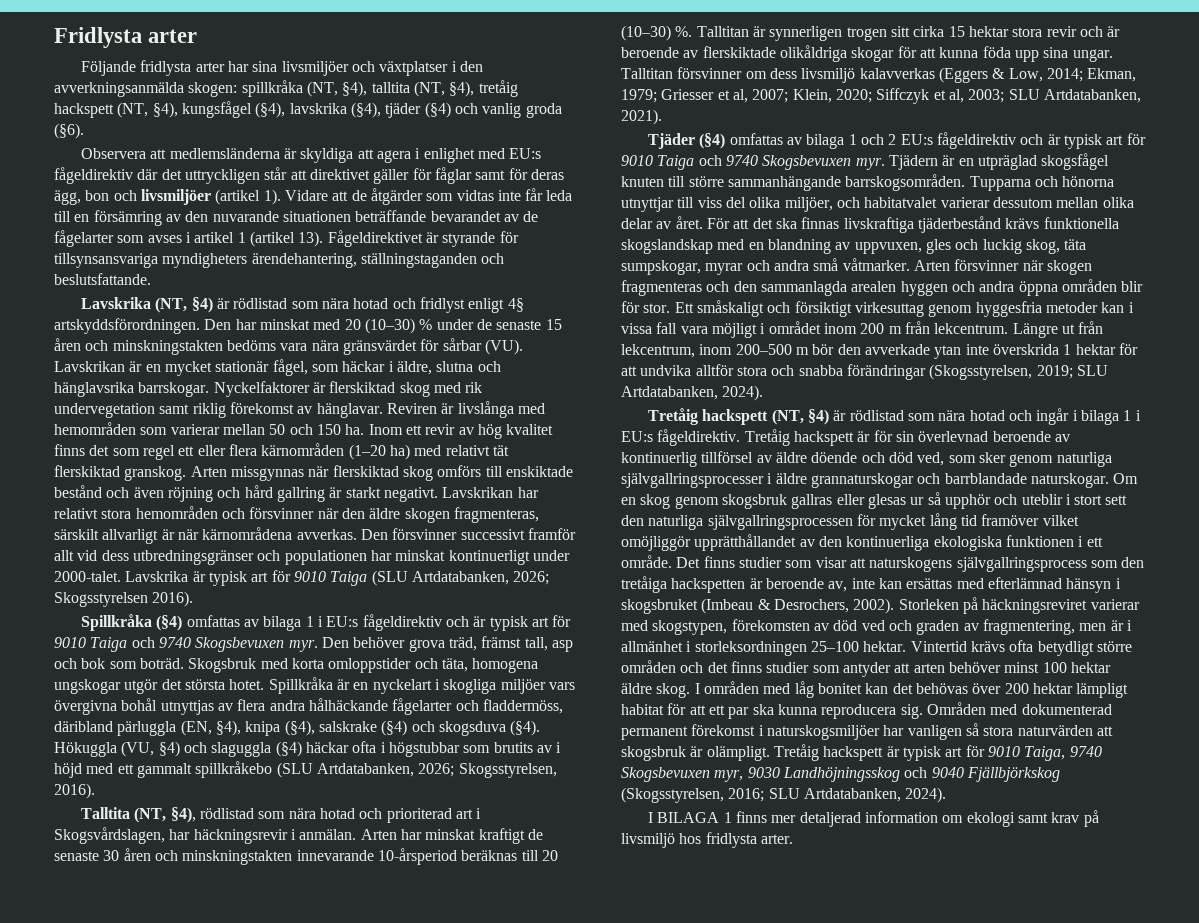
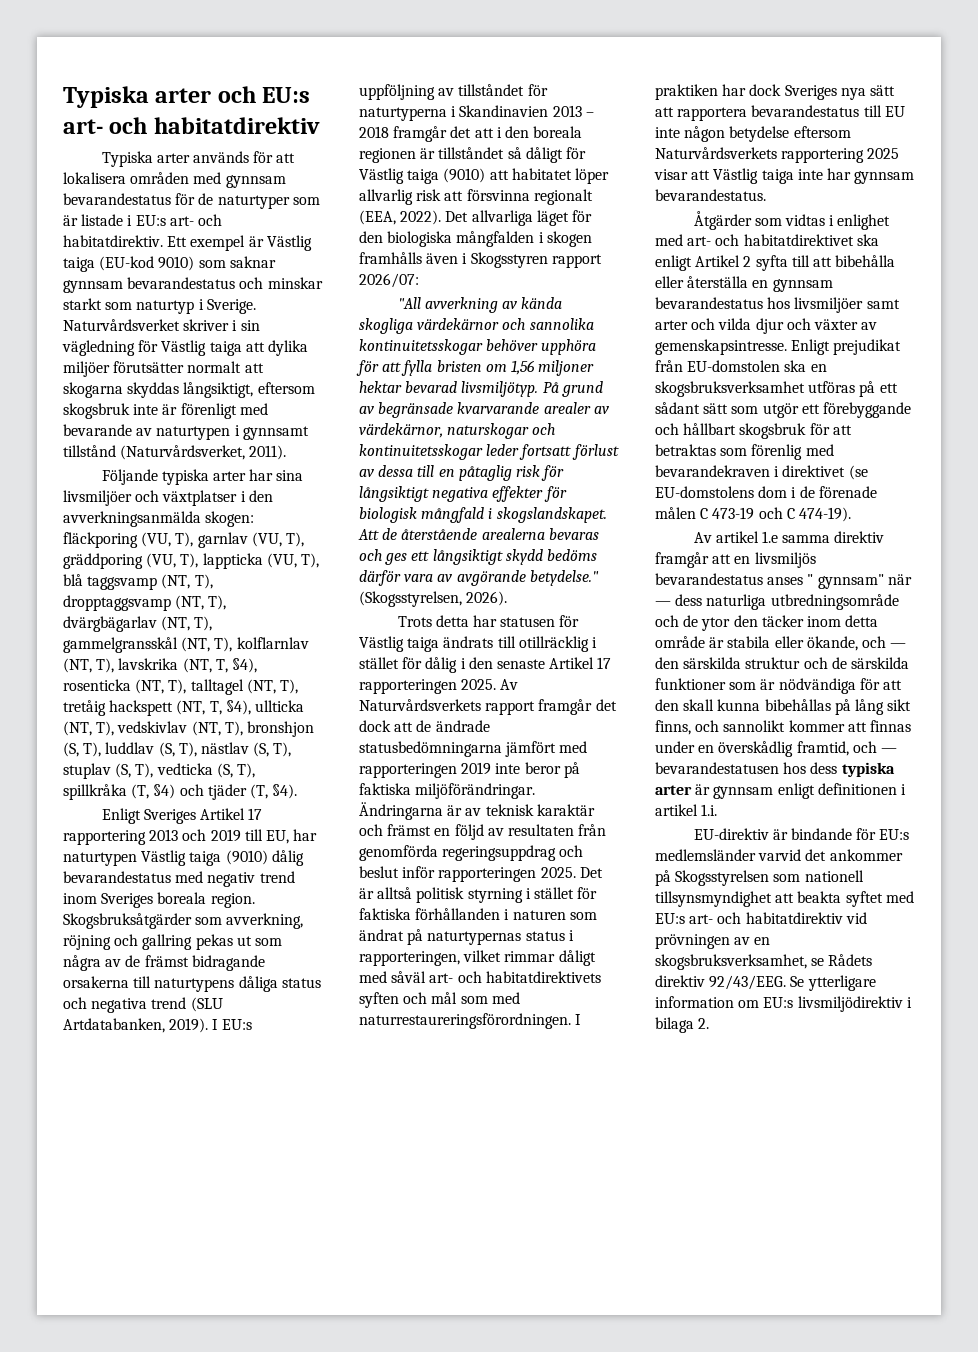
- Fridlysta arter
+ Typiska arter och EU:s art- och habitatdirektiv
+ Typiska arter används för att lokalisera områden med gynnsam bevarandestatus för de naturtyper som är listade i EU:s art- och habitatdirektiv. Ett exempel är Västlig taiga (EU-kod 9010) som saknar gynnsam bevarandestatus och minskar starkt som naturtyp i Sverige. Naturvårdsverket skriver i sin vägledning för Västlig taiga att dylika miljöer förutsätter normalt att skogarna skyddas långsiktigt, eftersom skogsbruk inte är förenligt med bevarande av naturtypen i gynnsamt tillstånd (Naturvårdsverket, 2011).
- Följande fridlysta arter har sina livsmiljöer och växtplatser i den avverkningsanmälda skogen: spillkråka (NT, §4), talltita (NT, §4), tretåig hackspett (NT, §4), kungsfågel (§4), lavskrika (§4), tjäder (§4) och vanlig groda (§6).
- Observera att medlemsländerna är skyldiga att agera i enlighet med EU:s fågeldirektiv där det uttryckligen står att direktivet gäller för fåglar samt för deras ägg, bon och livsmiljöer (artikel 1). Vidare att de åtgärder som vidtas inte får leda till en försämring av den nuvarande situationen beträffande bevarandet av de fågelarter som avses i artikel 1 (artikel 13). Fågeldirektivet är styrande för tillsynsansvariga myndigheters ärendehantering, ställningstaganden och beslutsfattande.
- Lavskrika (NT, §4) är rödlistad som nära hotad och fridlyst enligt 4§ artskyddsförordningen. Den har minskat med 20 (10–30) % under de senaste 15 åren och minskningstakten bedöms vara nära gränsvärdet för sårbar (VU). Lavskrikan är en mycket stationär fågel, som häckar i äldre, slutna och hänglavsrika barrskogar. Nyckelfaktorer är flerskiktad skog med rik undervegetation samt riklig förekomst av hänglavar. Reviren är livslånga med hemområden som varierar mellan 50 och 150 ha. Inom ett revir av hög kvalitet finns det som regel ett eller flera kärnområden (1–20 ha) med relativt tät flerskiktad granskog. Arten missgynnas när flerskiktad skog omförs till enskiktade bestånd och även röjning och hård gallring är starkt negativt. Lavskrikan har relativt stora hemområden och försvinner när den äldre skogen fragmenteras, särskilt allvarligt är när kärnområdena avverkas. Den försvinner successivt framför allt vid dess utbredningsgränser och populationen har minskat kontinuerligt under 2000-talet. Lavskrika är typisk art för 9010 Taiga (SLU Artdatabanken, 2026; Skogsstyrelsen 2016).
- Spillkråka (§4) omfattas av bilaga 1 i EU:s fågeldirektiv och är typisk art för 9010 Taiga och 9740 Skogsbevuxen myr. Den behöver grova träd, främst tall, asp och bok som boträd. Skogsbruk med korta omloppstider och täta, homogena ungskogar utgör det största hotet. Spillkråka är en nyckelart i skogliga miljöer vars övergivna bohål utnyttjas av flera andra hålhäckande fågelarter och fladdermöss, däribland pärluggla (EN, §4), knipa (§4), salskrake (§4) och skogsduva (§4). Hökuggla (VU, §4) och slaguggla (§4) häckar ofta i högstubbar som brutits av i höjd med ett gammalt spillkråkebo (SLU Artdatabanken, 2026; Skogsstyrelsen, 2016).
- Talltita (NT, §4), rödlistad som nära hotad och prioriterad art i Skogsvårdslagen, har häckningsrevir i anmälan. Arten har minskat kraftigt de senaste 30 åren och minskningstakten innevarande 10-årsperiod beräknas till 20 (10–30) %. Talltitan är synnerligen trogen sitt cirka 15 hektar stora revir och är beroende av flerskiktade olikåldriga skogar för att kunna föda upp sina ungar. Talltitan försvinner om dess livsmiljö kalavverkas (Eggers & Low, 2014; Ekman, 1979; Griesser et al, 2007; Klein, 2020; Siffczyk et al, 2003; SLU Artdatabanken, 2021).
- Tjäder (§4) omfattas av bilaga 1 och 2 EU:s fågeldirektiv och är typisk art för 9010 Taiga och 9740 Skogsbevuxen myr. Tjädern är en utpräglad skogsfågel knuten till större sammanhängande barrskogsområden. Tupparna och hönorna utnyttjar till viss del olika miljöer, och habitatvalet varierar dessutom mellan olika delar av året. För att det ska finnas livskraftiga tjäderbestånd krävs funktionella skogslandskap med en blandning av uppvuxen, gles och luckig skog, täta sumpskogar, myrar och andra små våtmarker. Arten försvinner när skogen fragmenteras och den sammanlagda arealen hyggen och andra öppna områden blir för stor. Ett småskaligt och försiktigt virkesuttag genom hyggesfria metoder kan i vissa fall vara möjligt i området inom 200 m från lekcentrum. Längre ut från lekcentrum, inom 200–500 m bör den avverkade ytan inte överskrida 1 hektar för att undvika alltför stora och snabba förändringar (Skogsstyrelsen, 2019; SLU Artdatabanken, 2024).
- Tretåig hackspett (NT, §4) är rödlistad som nära hotad och ingår i bilaga 1 i EU:s fågeldirektiv. Tretåig hackspett är för sin överlevnad beroende av kontinuerlig tillförsel av äldre döende och död ved, som sker genom naturliga självgallringsprocesser i äldre grannaturskogar och barrblandade naturskogar. Om en skog genom skogsbruk gallras eller glesas ur så upphör och uteblir i stort sett den naturliga självgallringsprocessen för mycket lång tid framöver vilket omöjliggör upprätthållandet av den kontinuerliga ekologiska funktionen i ett område. Det finns studier som visar att naturskogens självgallringsprocess som den tretåiga hackspetten är beroende av, inte kan ersättas med efterlämnad hänsyn i skogsbruket (Imbeau & Desrochers, 2002). Storleken på häckningsreviret varierar med skogstypen, förekomsten av död ved och graden av fragmentering, men är i allmänhet i storleksordningen 25–100 hektar. Vintertid krävs ofta betydligt större områden och det finns studier som antyder att arten behöver minst 100 hektar äldre skog. I områden med låg bonitet kan det behövas över 200 hektar lämpligt habitat för att ett par ska kunna reproducera sig. Områden med dokumenterad permanent förekomst i naturskogsmiljöer har vanligen så stora naturvärden att skogsbruk är olämpligt. Tretåig hackspett är typisk art för 9010 Taiga, 9740 Skogsbevuxen myr, 9030 Landhöjningsskog och 9040 Fjällbjörkskog (Skogsstyrelsen, 2016; SLU Artdatabanken, 2024).
- I BILAGA 1 finns mer detaljerad information om ekologi samt krav på livsmiljö hos fridlysta arter.
+ Följande typiska arter har sina livsmiljöer och växtplatser i den avverkningsanmälda skogen: fläckporing (VU, T), garnlav (VU, T), gräddporing (VU, T), lappticka (VU, T), blå taggsvamp (NT, T), dropptaggsvamp (NT, T), dvärgbägarlav (NT, T), gammelgransskål (NT, T), kolflarnlav (NT, T), lavskrika (NT, T, §4), rosenticka (NT, T), talltagel (NT, T), tretåig hackspett (NT, T, §4), ullticka (NT, T), vedskivlav (NT, T), bronshjon (S, T), luddlav (S, T), nästlav (S, T), stuplav (S, T), vedticka (S, T), spillkråka (T, §4) och tjäder (T, §4).
+ Enligt Sveriges Artikel 17 rapportering 2013 och 2019 till EU, har naturtypen Västlig taiga (9010) dålig bevarandestatus med negativ trend inom Sveriges boreala region. Skogsbruksåtgärder som avverkning, röjning och gallring pekas ut som några av de främst bidragande orsakerna till naturtypens dåliga status och negativa trend (SLU Artdatabanken, 2019). I EU:s uppföljning av tillståndet för naturtyperna i Skandinavien 2013 – 2018 framgår det att i den boreala regionen är tillståndet så dåligt för Västlig taiga (9010) att habitatet löper allvarlig risk att försvinna regionalt (EEA, 2022). Det allvarliga läget för den biologiska mångfalden i skogen framhålls även i Skogsstyren rapport 2026/07:
+ "All avverkning av kända skogliga värdekärnor och sannolika kontinuitetsskogar behöver upphöra för att fylla bristen om 1,56 miljoner hektar bevarad livsmiljötyp. På grund av begränsade kvarvarande arealer av värdekärnor, naturskogar och kontinuitetsskogar leder fortsatt förlust av dessa till en påtaglig risk för långsiktigt negativa effekter för biologisk mångfald i skogslandskapet. Att de återstående arealerna bevaras och ges ett långsiktigt skydd bedöms därför vara av avgörande betydelse." (Skogsstyrelsen, 2026).
+ Trots detta har statusen för Västlig taiga ändrats till otillräcklig i stället för dålig i den senaste Artikel 17 rapporteringen 2025. Av Naturvårdsverkets rapport framgår det dock att de ändrade statusbedömningarna jämfört med rapporteringen 2019 inte beror på faktiska miljöförändringar. Ändringarna är av teknisk karaktär och främst en följd av resultaten från genomförda regeringsuppdrag och beslut inför rapporteringen 2025. Det är alltså politisk styrning i stället för faktiska förhållanden i naturen som ändrat på naturtypernas status i rapporteringen, vilket rimmar dåligt med såväl art- och habitatdirektivets syften och mål som med naturrestaureringsförordningen. I praktiken har dock Sveriges nya sätt att rapportera bevarandestatus till EU inte någon betydelse eftersom Naturvårdsverkets rapportering 2025 visar att Västlig taiga inte har gynnsam bevarandestatus.
+ Åtgärder som vidtas i enlighet med art- och habitatdirektivet ska enligt Artikel 2 syfta till att bibehålla eller återställa en gynnsam bevarandestatus hos livsmiljöer samt arter och vilda djur och växter av gemenskapsintresse. Enligt prejudikat från EU-domstolen ska en skogsbruksverksamhet utföras på ett sådant sätt som utgör ett förebyggande och hållbart skogsbruk för att betraktas som förenlig med bevarandekraven i direktivet (se EU-domstolens dom i de förenade målen C 473-19 och C 474-19).
+ Av artikel 1.e samma direktiv framgår att en livsmiljös bevarandestatus anses " gynnsam" när — dess naturliga utbredningsområde och de ytor den täcker inom detta område är stabila eller ökande, och — den särskilda struktur och de särskilda funktioner som är nödvändiga för att den skall kunna bibehållas på lång sikt finns, och sannolikt kommer att finnas under en överskådlig framtid, och — bevarandestatusen hos dess typiska arter är gynnsam enligt definitionen i artikel 1.i.
+ EU-direktiv är bindande för EU:s medlemsländer varvid det ankommer på Skogsstyrelsen som nationell tillsynsmyndighet att beakta syftet med EU:s art- och habitatdirektiv vid prövningen av en skogsbruksverksamhet, se Rådets direktiv 92/43/EEG. Se ytterligare information om EU:s livsmiljödirektiv i bilaga 2.

